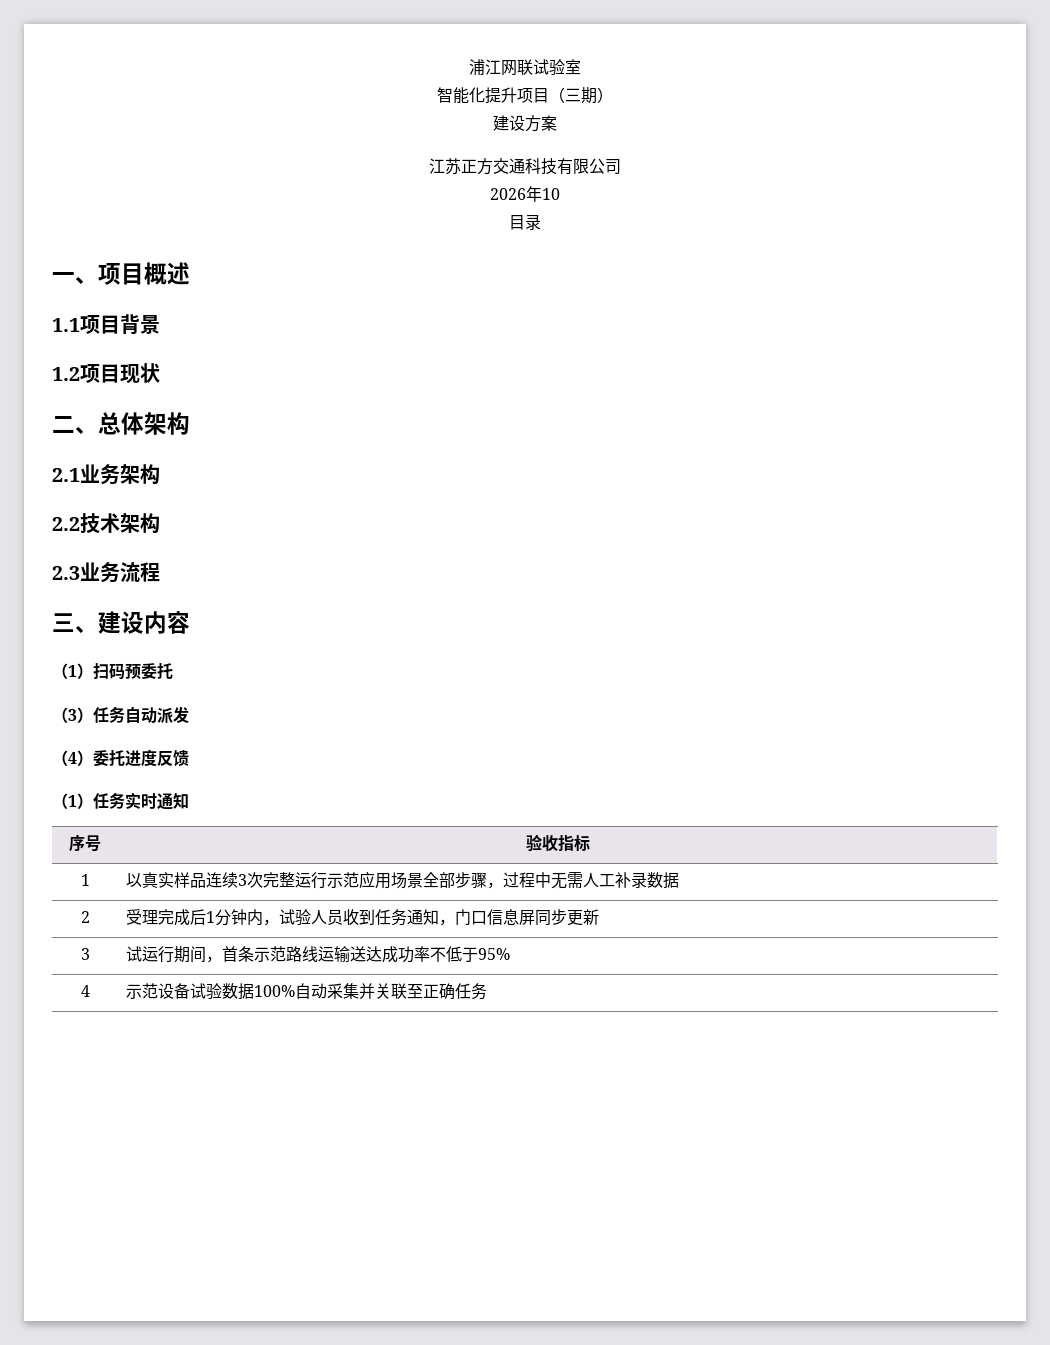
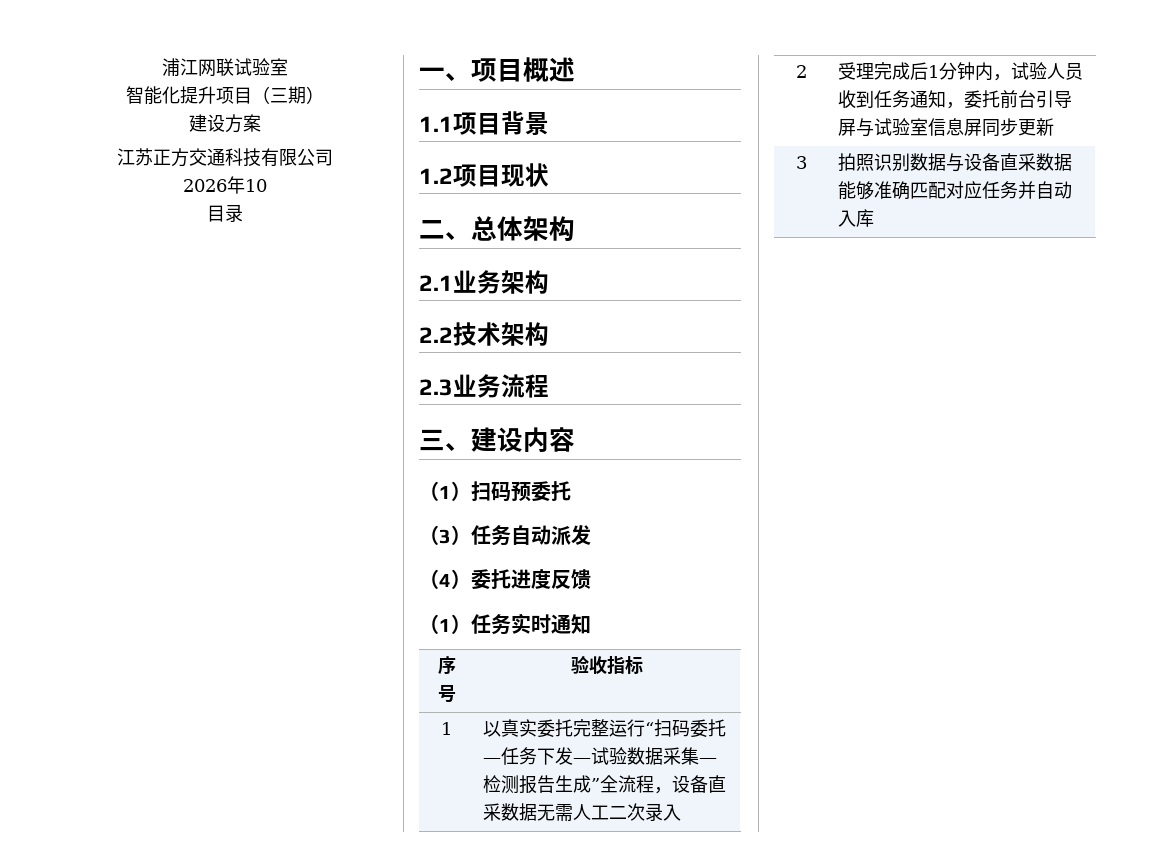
- 1 | 以真实样品连续3次完整运行示范应用场景全部步骤，过程中无需人工补录数据
+ 1 | 以真实委托完整运行“扫码委托—任务下发—试验数据采集—检测报告生成”全流程，设备直采数据无需人工二次录入
- 2 | 受理完成后1分钟内，试验人员收到任务通知，门口信息屏同步更新
+ 2 | 受理完成后1分钟内，试验人员收到任务通知，委托前台引导屏与试验室信息屏同步更新
- 3 | 试运行期间，首条示范路线运输送达成功率不低于95%
- 4 | 示范设备试验数据100%自动采集并关联至正确任务
+ 3 | 拍照识别数据与设备直采数据能够准确匹配对应任务并自动入库

